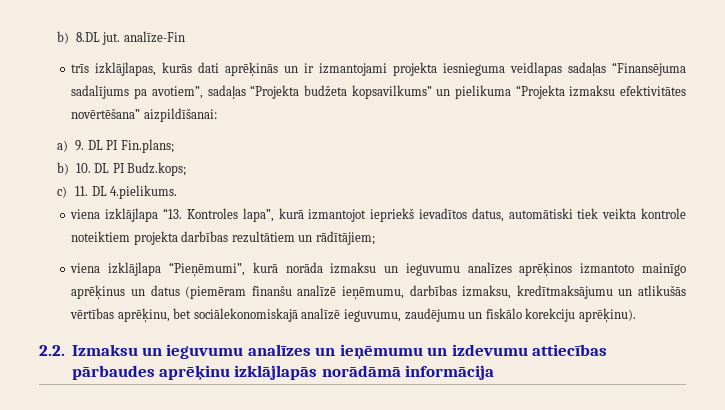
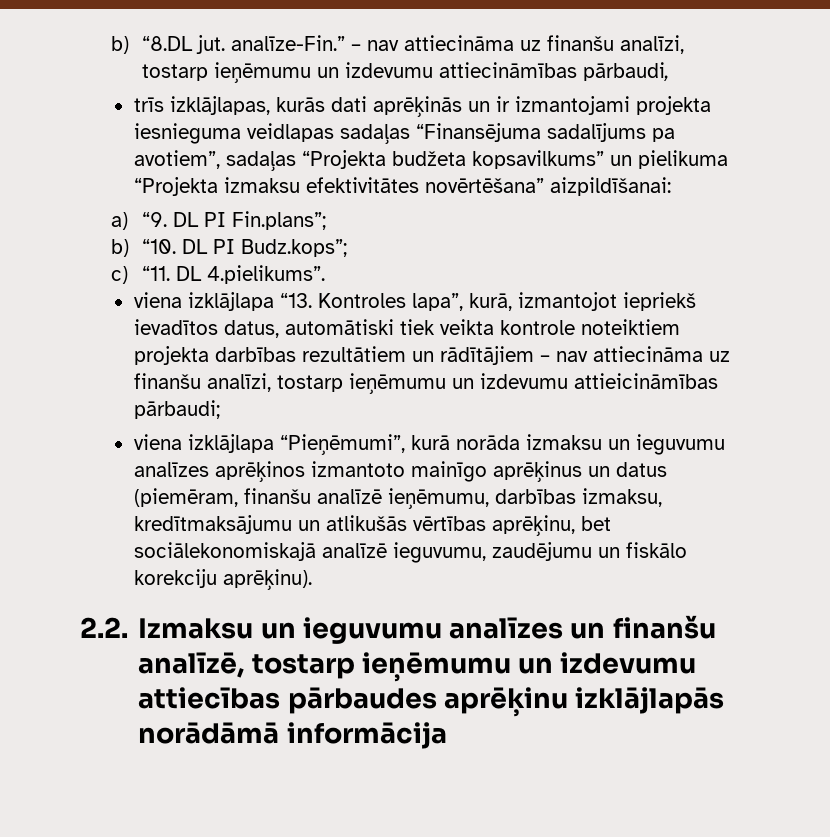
- b) 8.DL jut. analīze-Fin
+ b) “8.DL jut. analīze-Fin.” – nav attiecināma uz finanšu analīzi, tostarp ieņēmumu un izdevumu attiecināmības pārbaudi,
- a) 9. DL PI Fin.plans;
- b) 10. DL PI Budz.kops;
+ a) “9. DL PI Fin.plans”;
+ b) “10. DL PI Budz.kops”;
- c) 11. DL 4.pielikums.
+ c) “11. DL 4.pielikums”.
- viena izklājlapa “13. Kontroles lapa”, kurā izmantojot iepriekš ievadītos datus, automātiski tiek veikta kontrole noteiktiem projekta darbības rezultātiem un rādītājiem;
+ viena izklājlapa “13. Kontroles lapa”, kurā, izmantojot iepriekš ievadītos datus, automātiski tiek veikta kontrole noteiktiem projekta darbības rezultātiem un rādītājiem – nav attiecināma uz finanšu analīzi, tostarp ieņēmumu un izdevumu attieicināmības pārbaudi;
- viena izklājlapa “Pieņēmumi”, kurā norāda izmaksu un ieguvumu analīzes aprēķinos izmantoto mainīgo aprēķinus un datus (piemēram finanšu analīzē ieņēmumu, darbības izmaksu, kredītmaksājumu un atlikušās vērtības aprēķinu, bet sociālekonomiskajā analīzē ieguvumu, zaudējumu un fiskālo korekciju aprēķinu).
+ viena izklājlapa “Pieņēmumi”, kurā norāda izmaksu un ieguvumu analīzes aprēķinos izmantoto mainīgo aprēķinus un datus (piemēram, finanšu analīzē ieņēmumu, darbības izmaksu, kredītmaksājumu un atlikušās vērtības aprēķinu, bet sociālekonomiskajā analīzē ieguvumu, zaudējumu un fiskālo korekciju aprēķinu).
- 2.2. Izmaksu un ieguvumu analīzes un ieņēmumu un izdevumu attiecības pārbaudes aprēķinu izklājlapās norādāmā informācija
+ 2.2. Izmaksu un ieguvumu analīzes un finanšu analīzē, tostarp ieņēmumu un izdevumu attiecības pārbaudes aprēķinu izklājlapās norādāmā informācija

